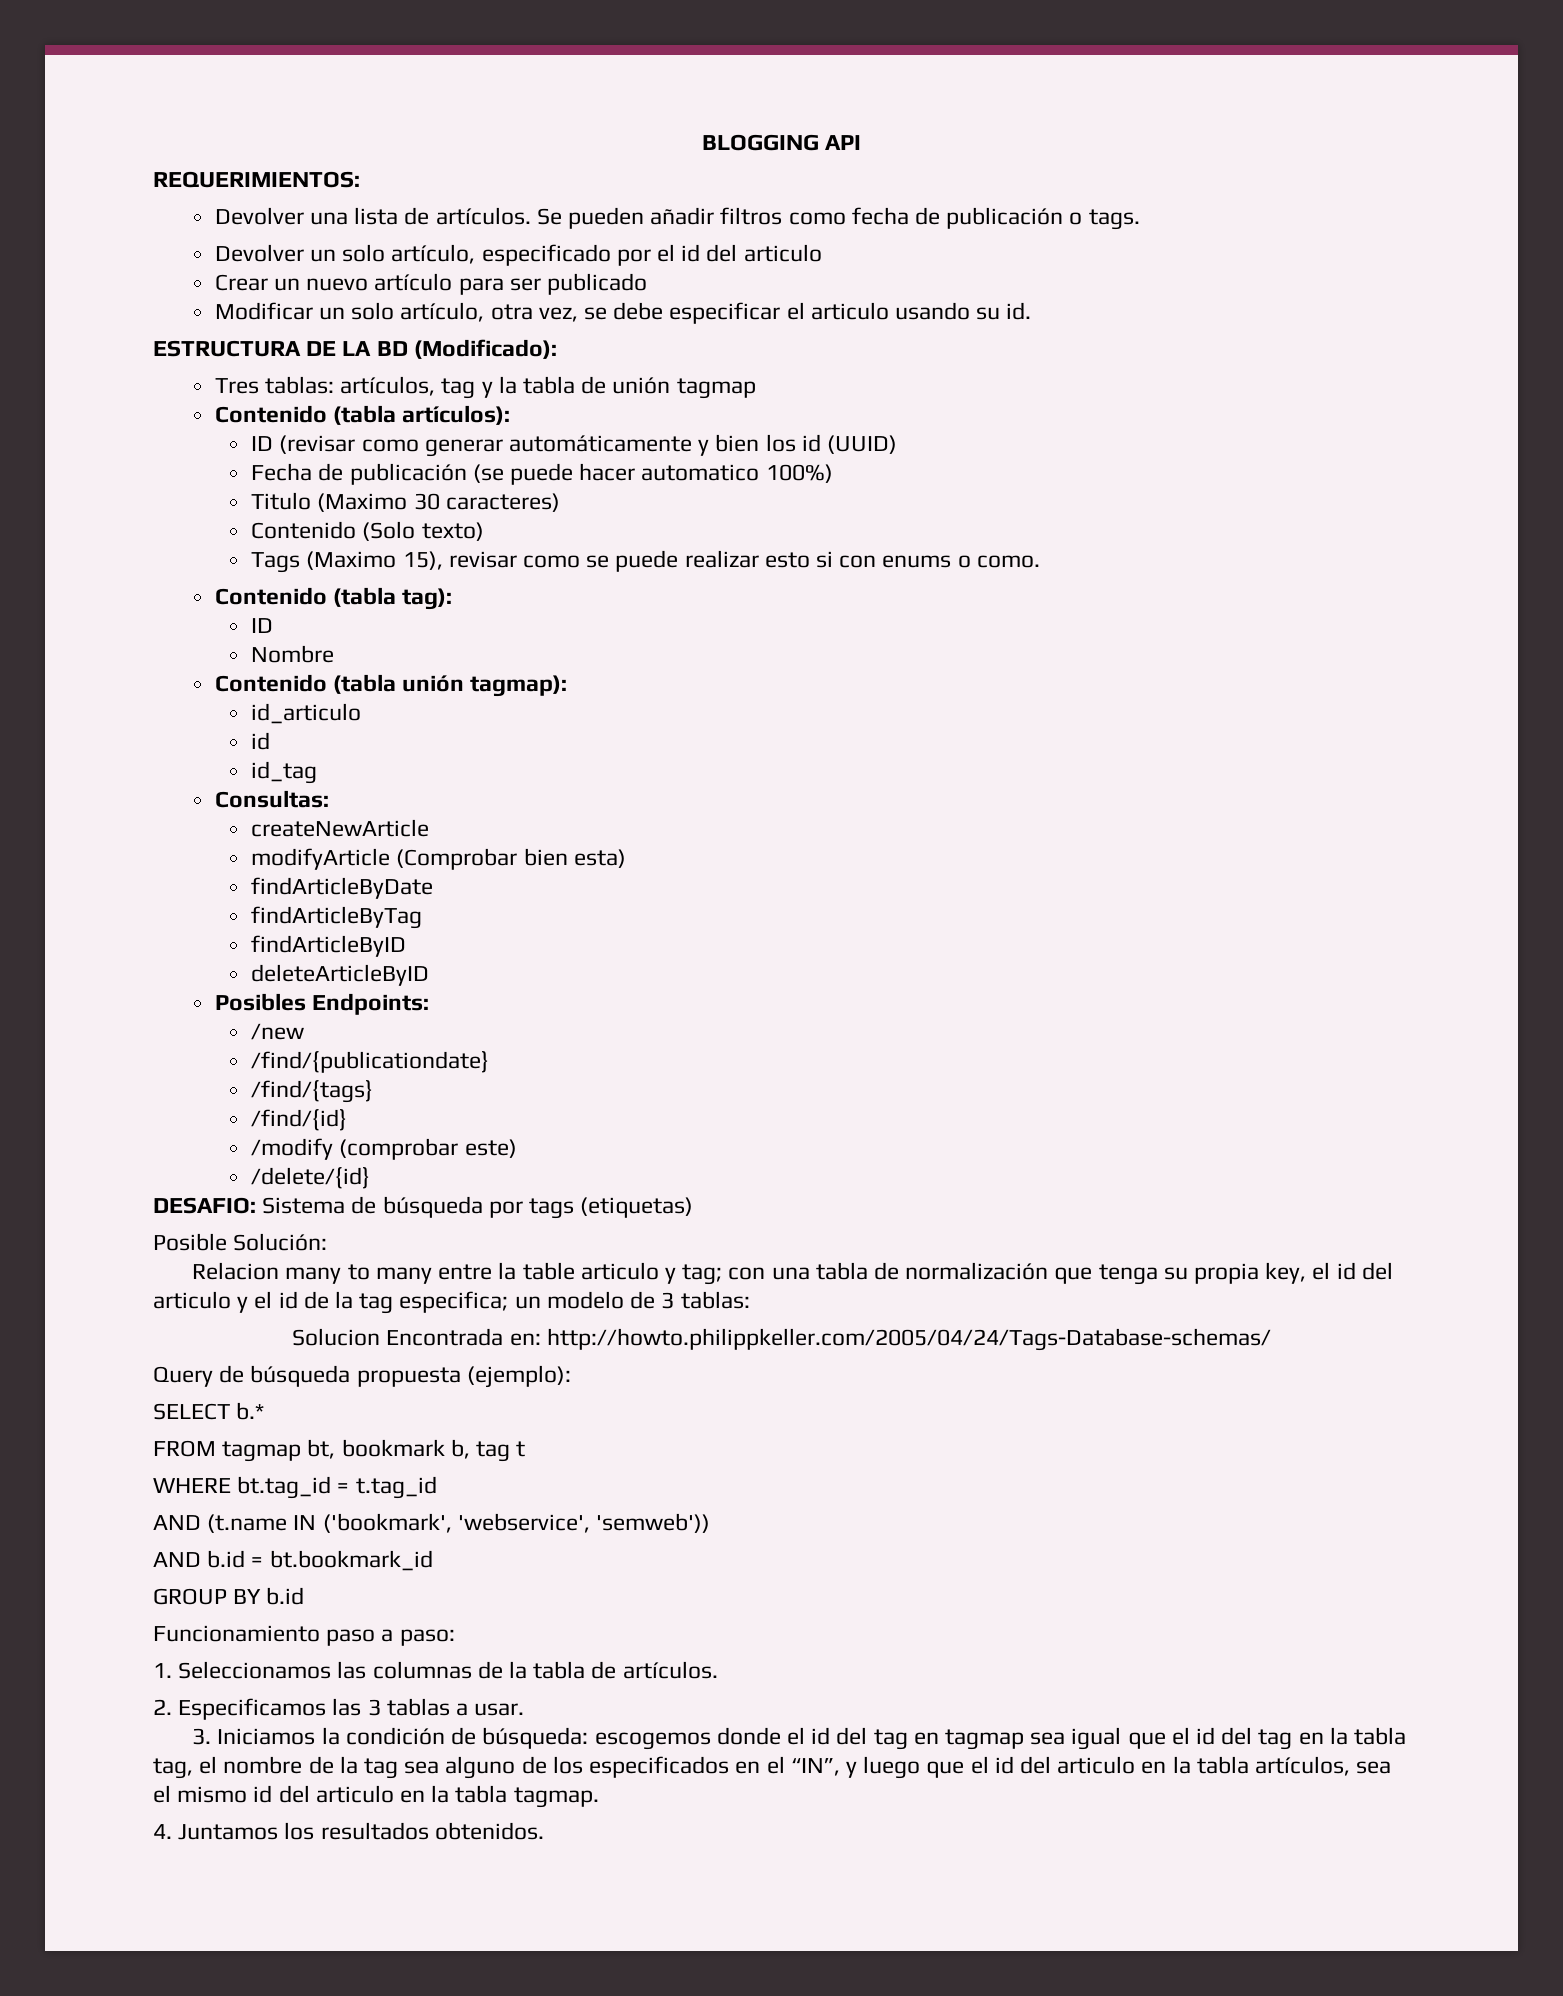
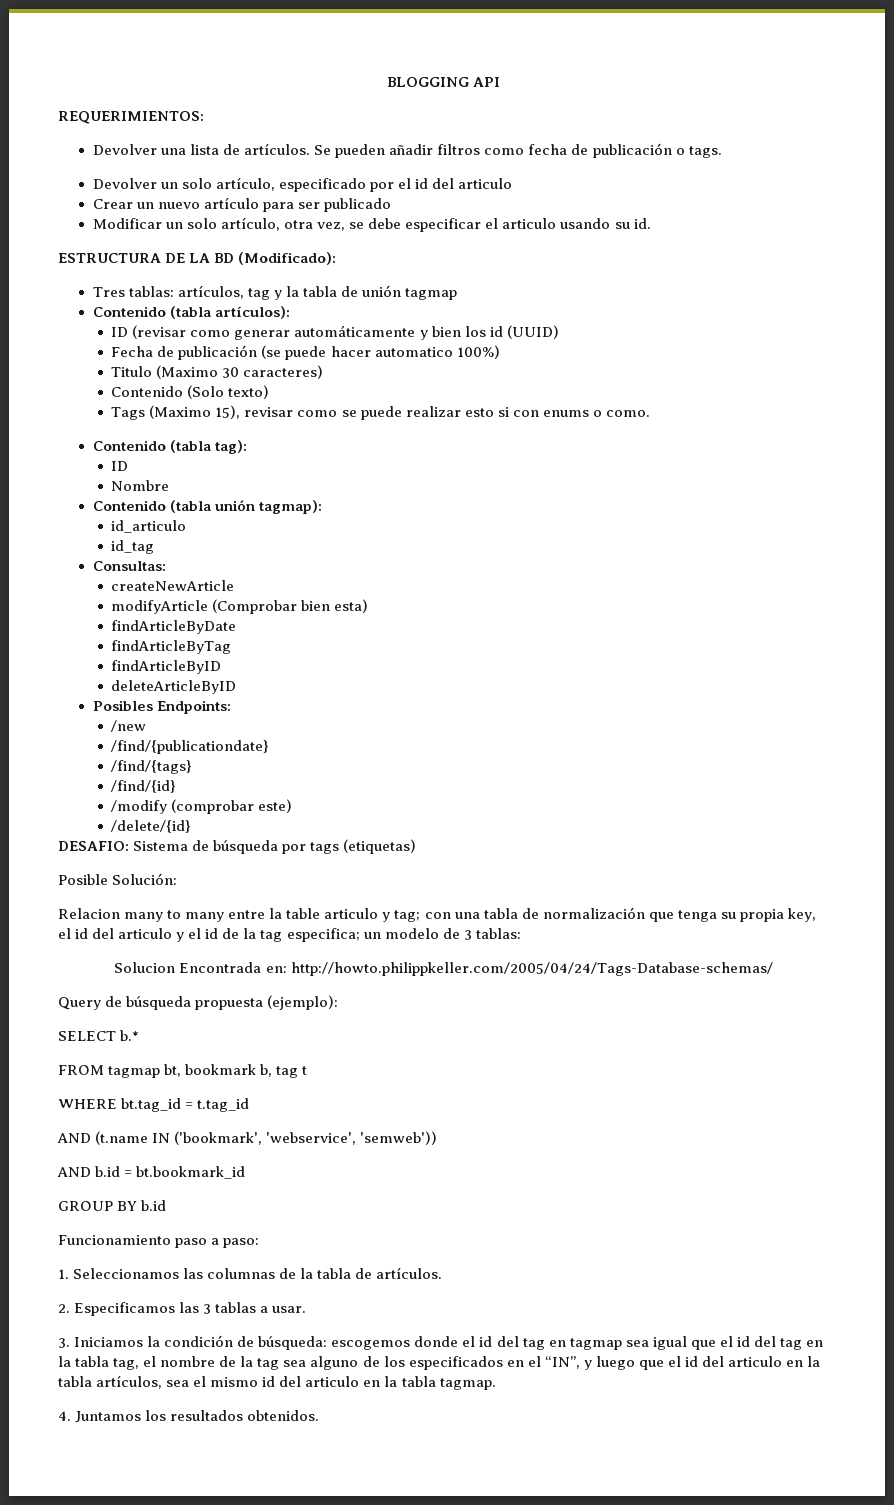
  id_articulo
- id

